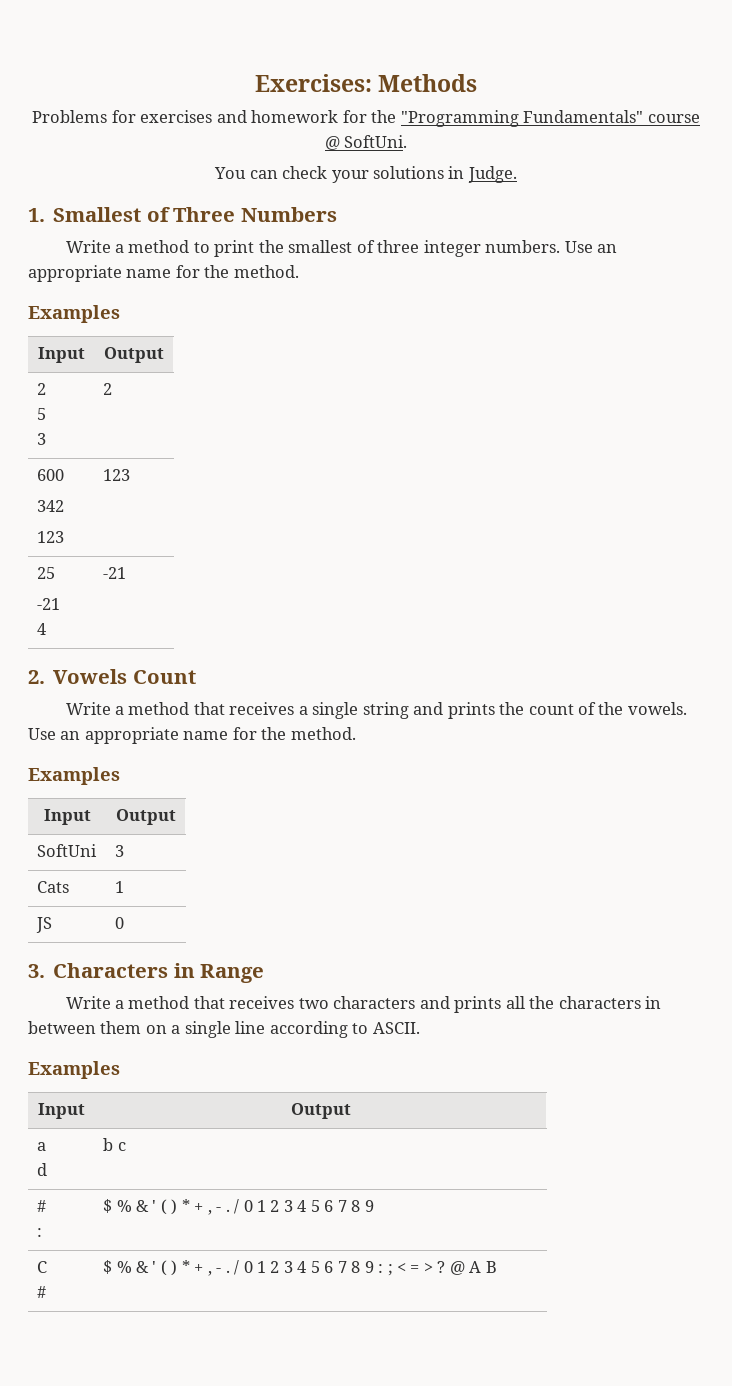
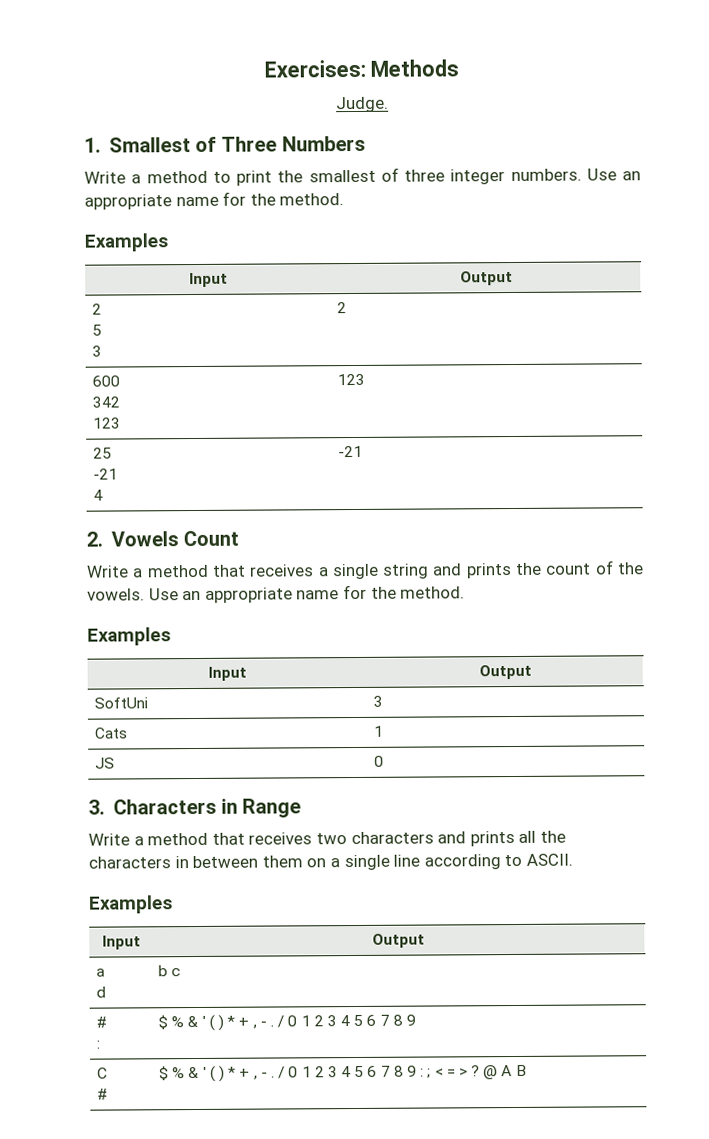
- Problems for exercises and homework for the "Programming Fundamentals" course @ SoftUni.
- You can check your solutions in Judge.
+ Judge.

